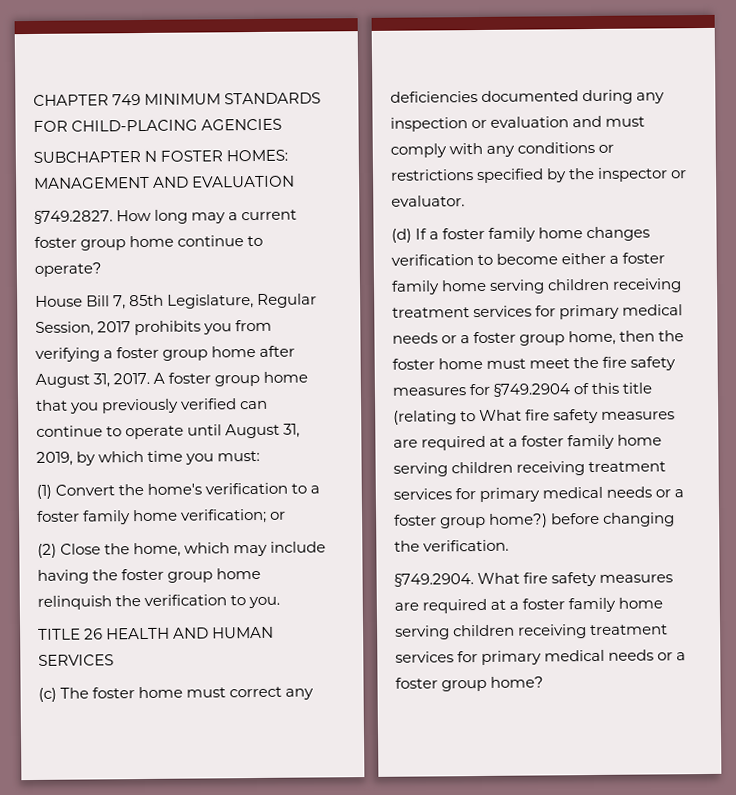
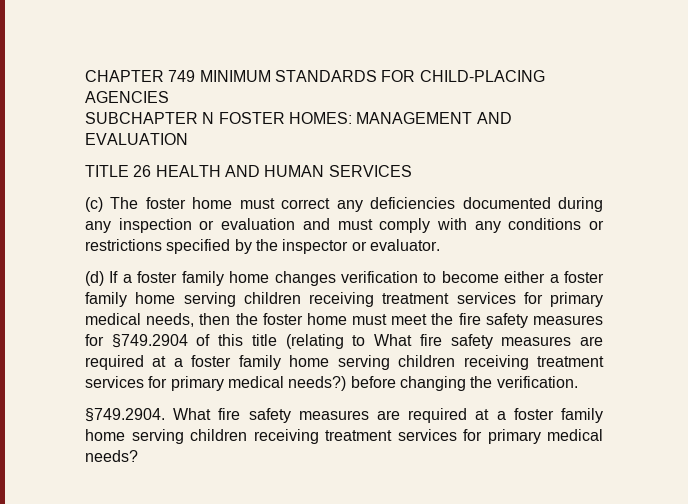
- §749.2827. How long may a current foster group home continue to operate?
- House Bill 7, 85th Legislature, Regular Session, 2017 prohibits you from verifying a foster group home after August 31, 2017. A foster group home that you previously verified can continue to operate until August 31, 2019, by which time you must:
- (1) Convert the home's verification to a foster family home verification; or
- (2) Close the home, which may include having the foster group home relinquish the verification to you.
- (d) If a foster family home changes verification to become either a foster family home serving children receiving treatment services for primary medical needs or a foster group home, then the foster home must meet the fire safety measures for §749.2904 of this title (relating to What fire safety measures are required at a foster family home serving children receiving treatment services for primary medical needs or a foster group home?) before changing the verification.
+ (d) If a foster family home changes verification to become either a foster family home serving children receiving treatment services for primary medical needs, then the foster home must meet the fire safety measures for §749.2904 of this title (relating to What fire safety measures are required at a foster family home serving children receiving treatment services for primary medical needs?) before changing the verification.
- §749.2904. What fire safety measures are required at a foster family home serving children receiving treatment services for primary medical needs or a foster group home?
+ §749.2904. What fire safety measures are required at a foster family home serving children receiving treatment services for primary medical needs?

